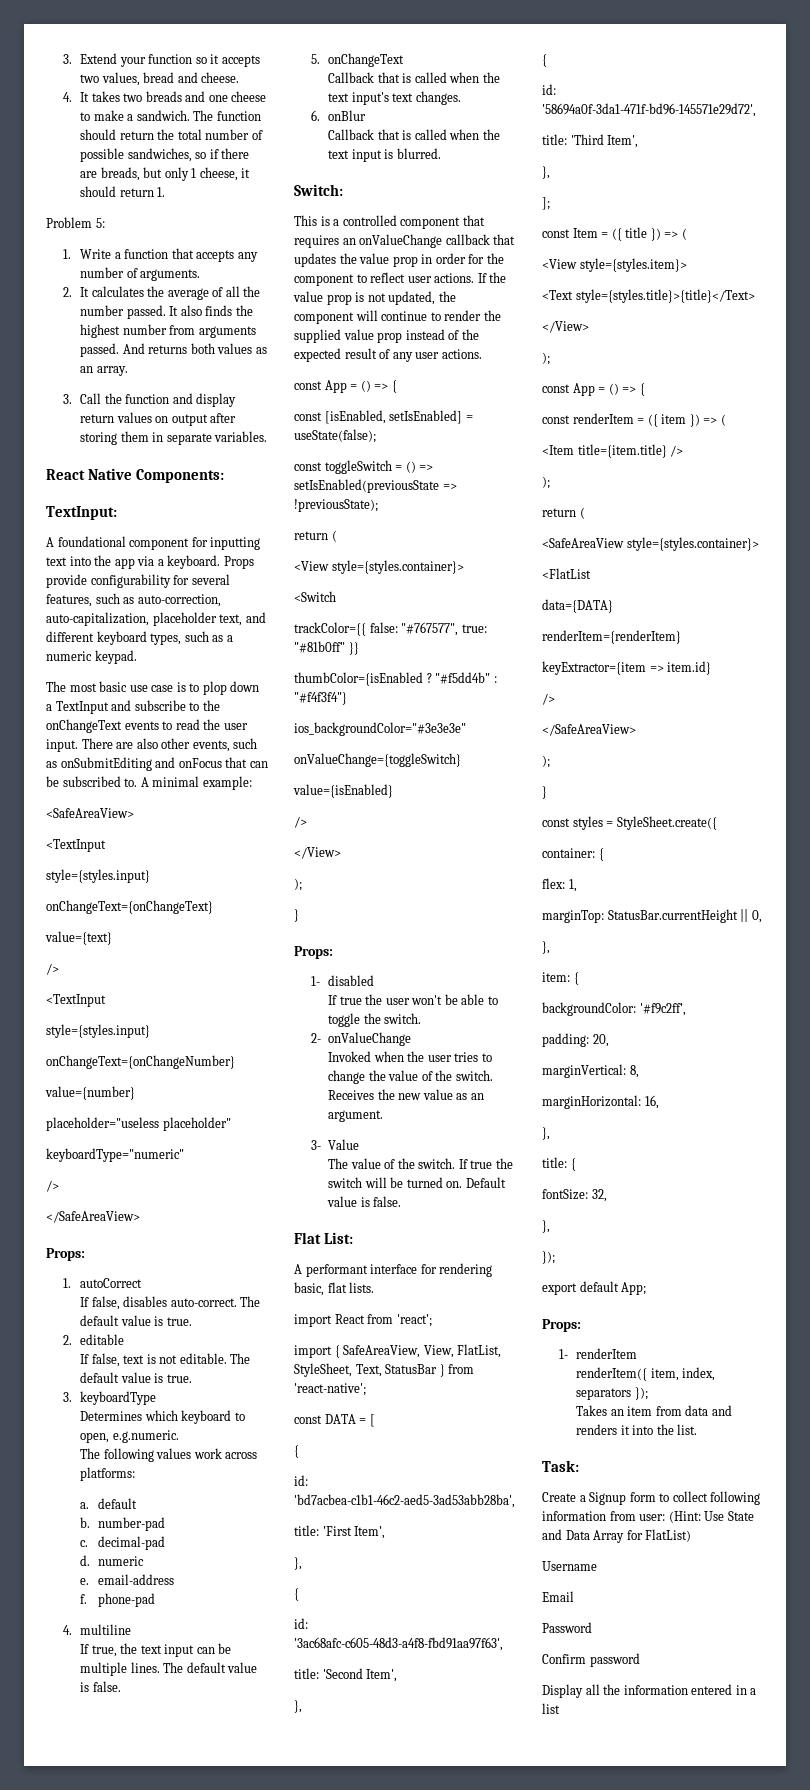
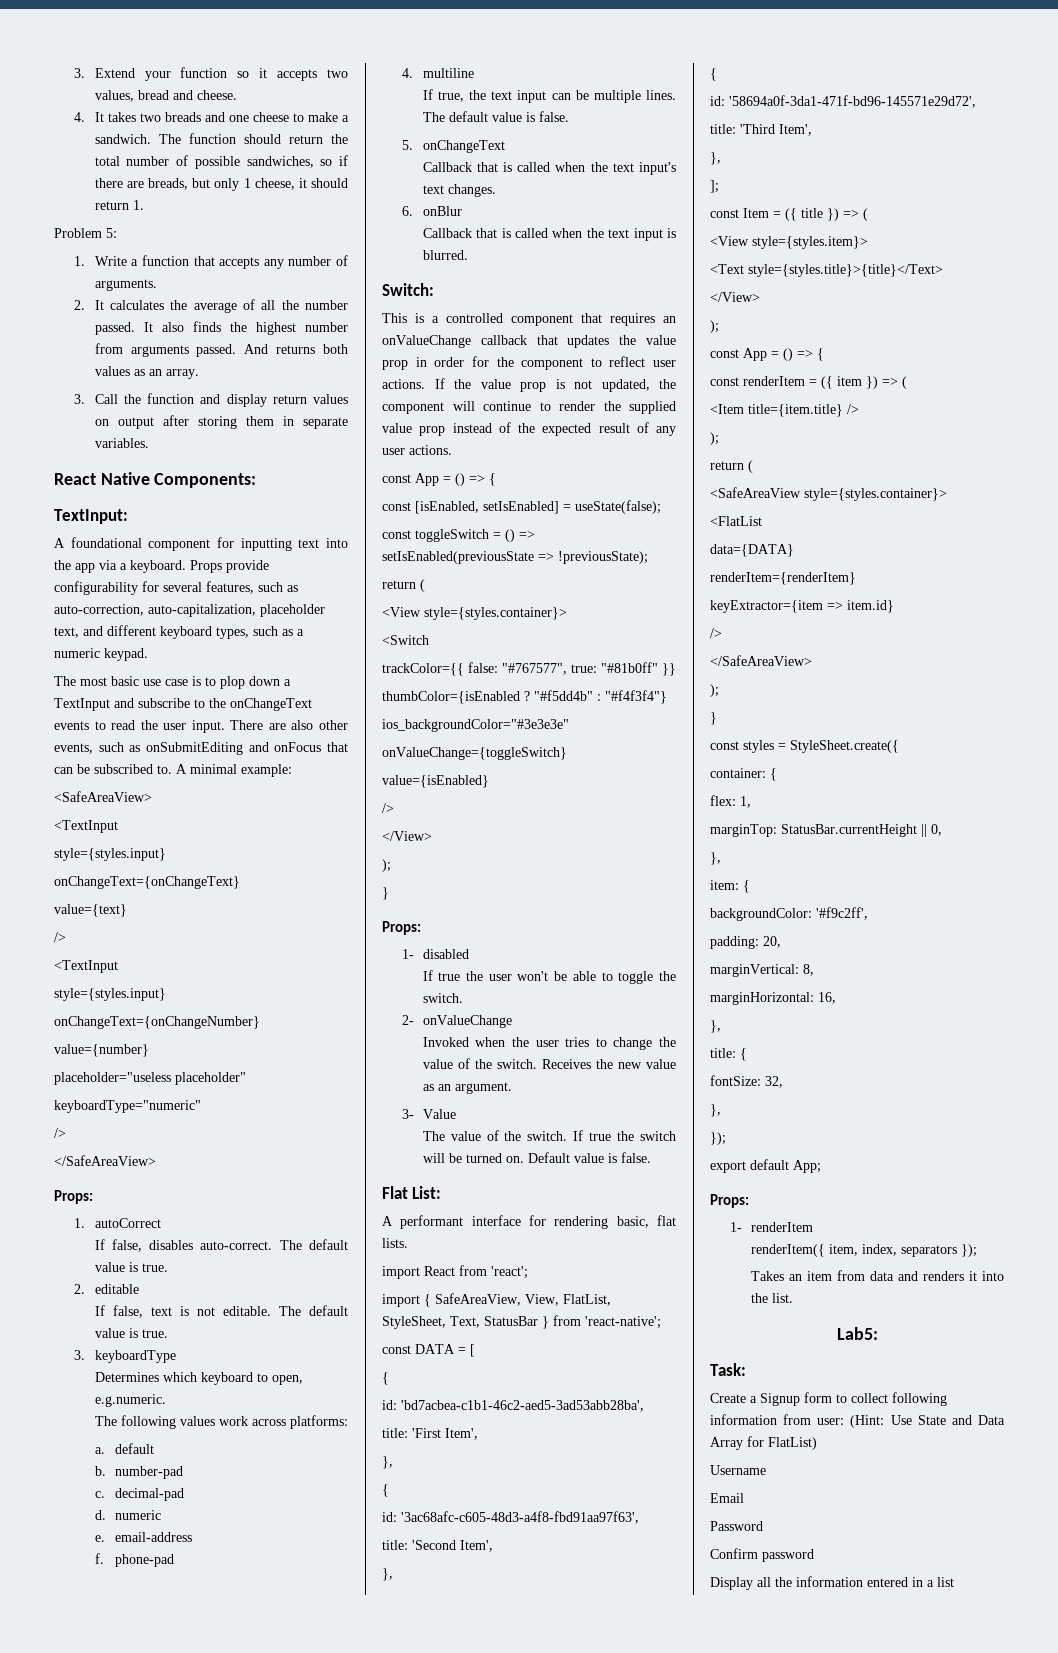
+ Lab5:

